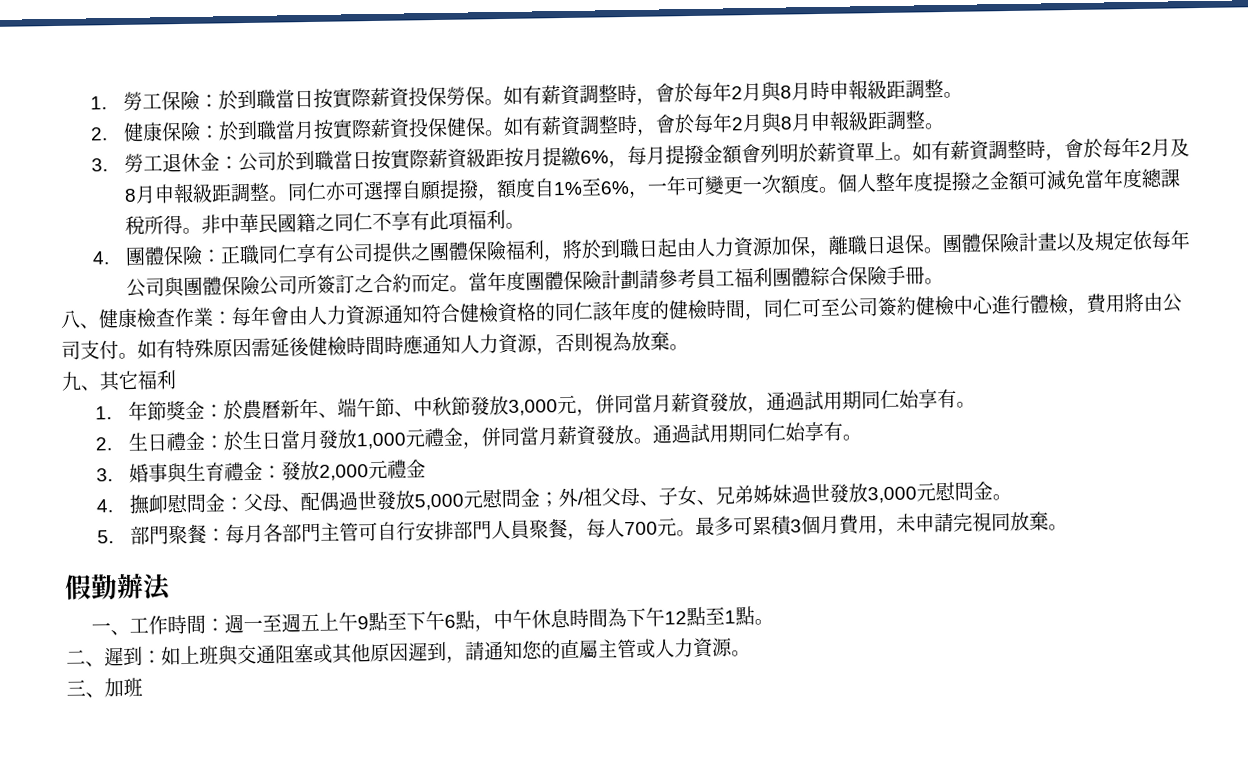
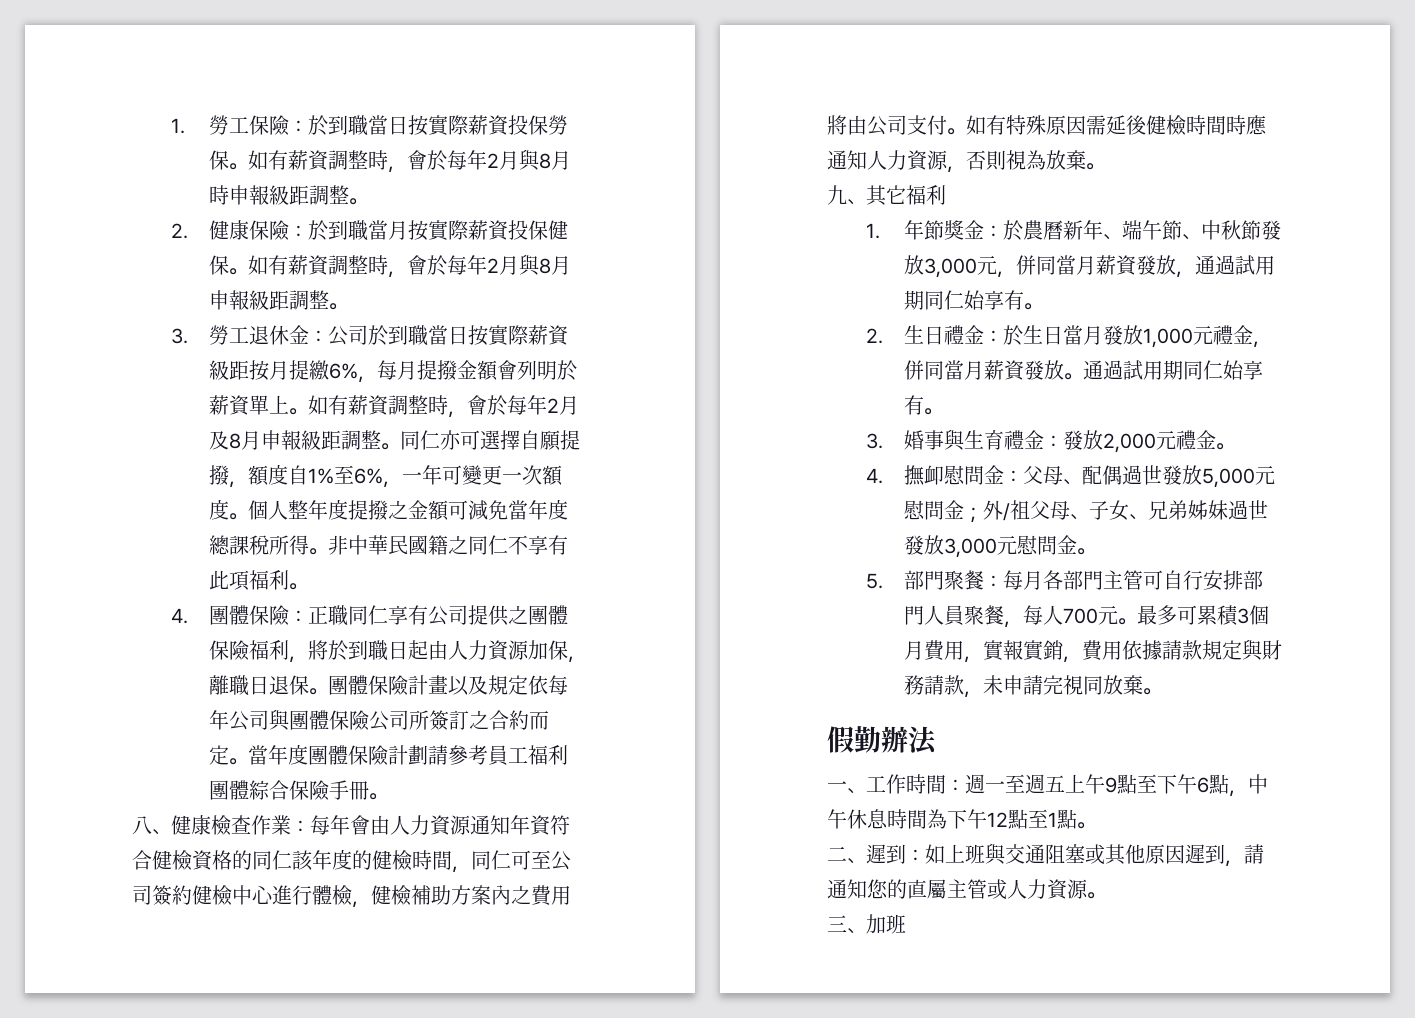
- 八、健康檢查作業：每年會由人力資源通知符合健檢資格的同仁該年度的健檢時間，同仁可至公司簽約健檢中心進行體檢，費用將由公司支付。
+ 八、健康檢查作業：每年會由人力資源通知年資符合健檢資格的同仁該年度的健檢時間，同仁可至公司簽約健檢中心進行體檢，健檢補助方案內之費用將由公司支付。
- 3.婚事與生育禮金：發放2,000元禮金
+ 3.婚事與生育禮金：發放2,000元禮金。
- 最多可累積3個月費用，未申請完視同放棄。
+ 最多可累積3個月費用，實報實銷，費用依據請款規定與財務請款，未申請完視同放棄。

